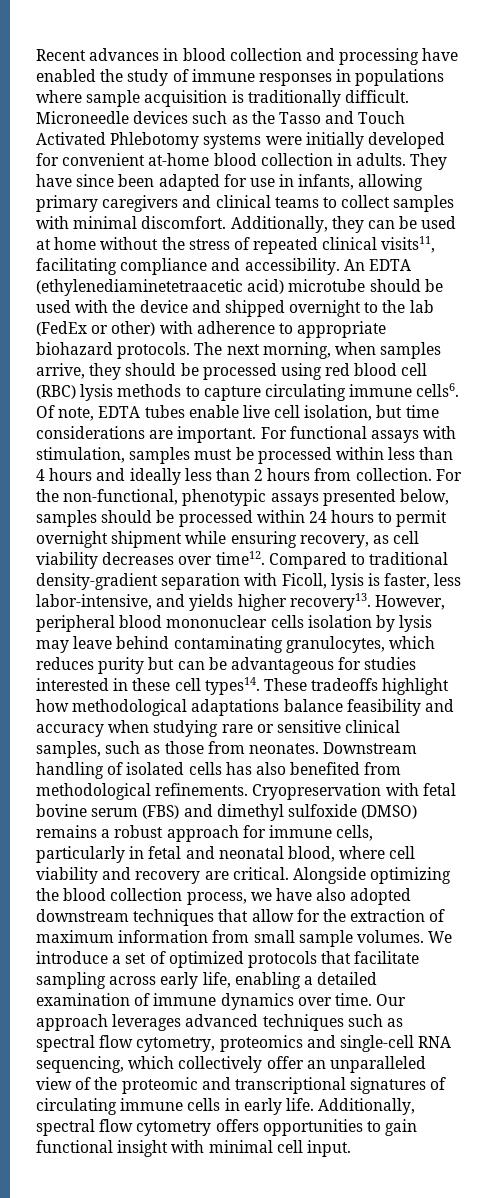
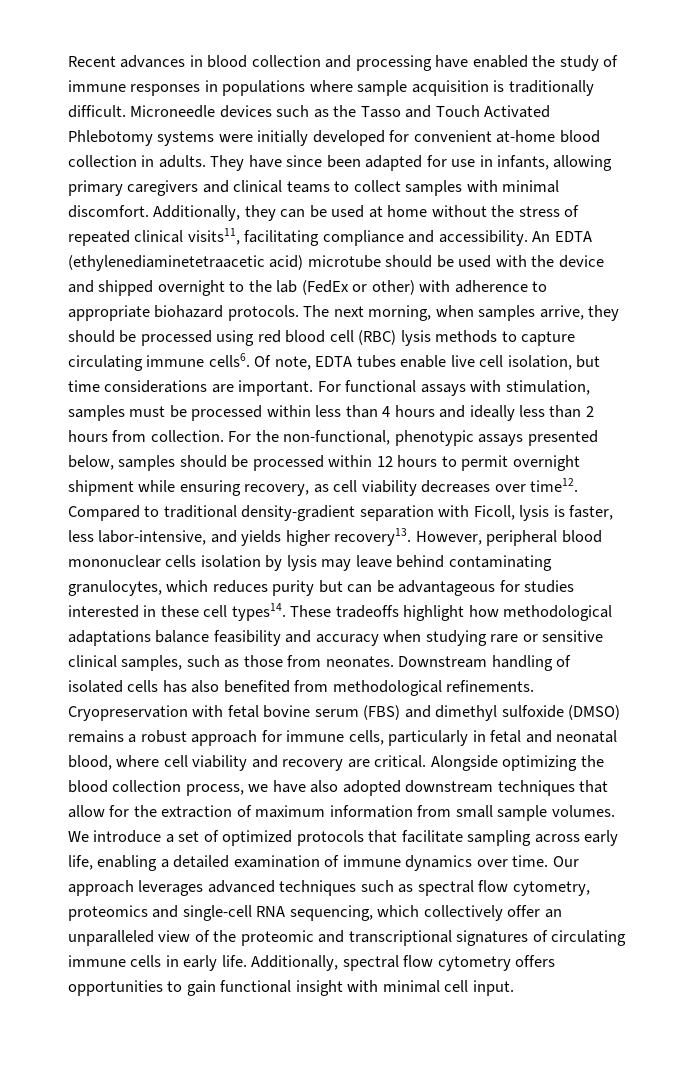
- For the non-functional, phenotypic assays presented below, samples should be processed within 24 hours to permit overnight shipment while ensuring recovery, as cell viability decreases over time12.
+ For the non-functional, phenotypic assays presented below, samples should be processed within 12 hours to permit overnight shipment while ensuring recovery, as cell viability decreases over time12.

